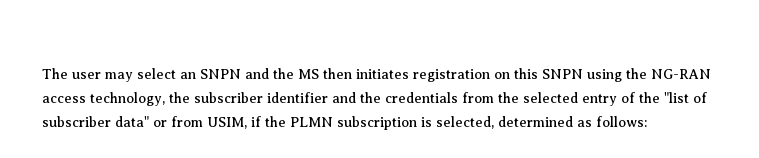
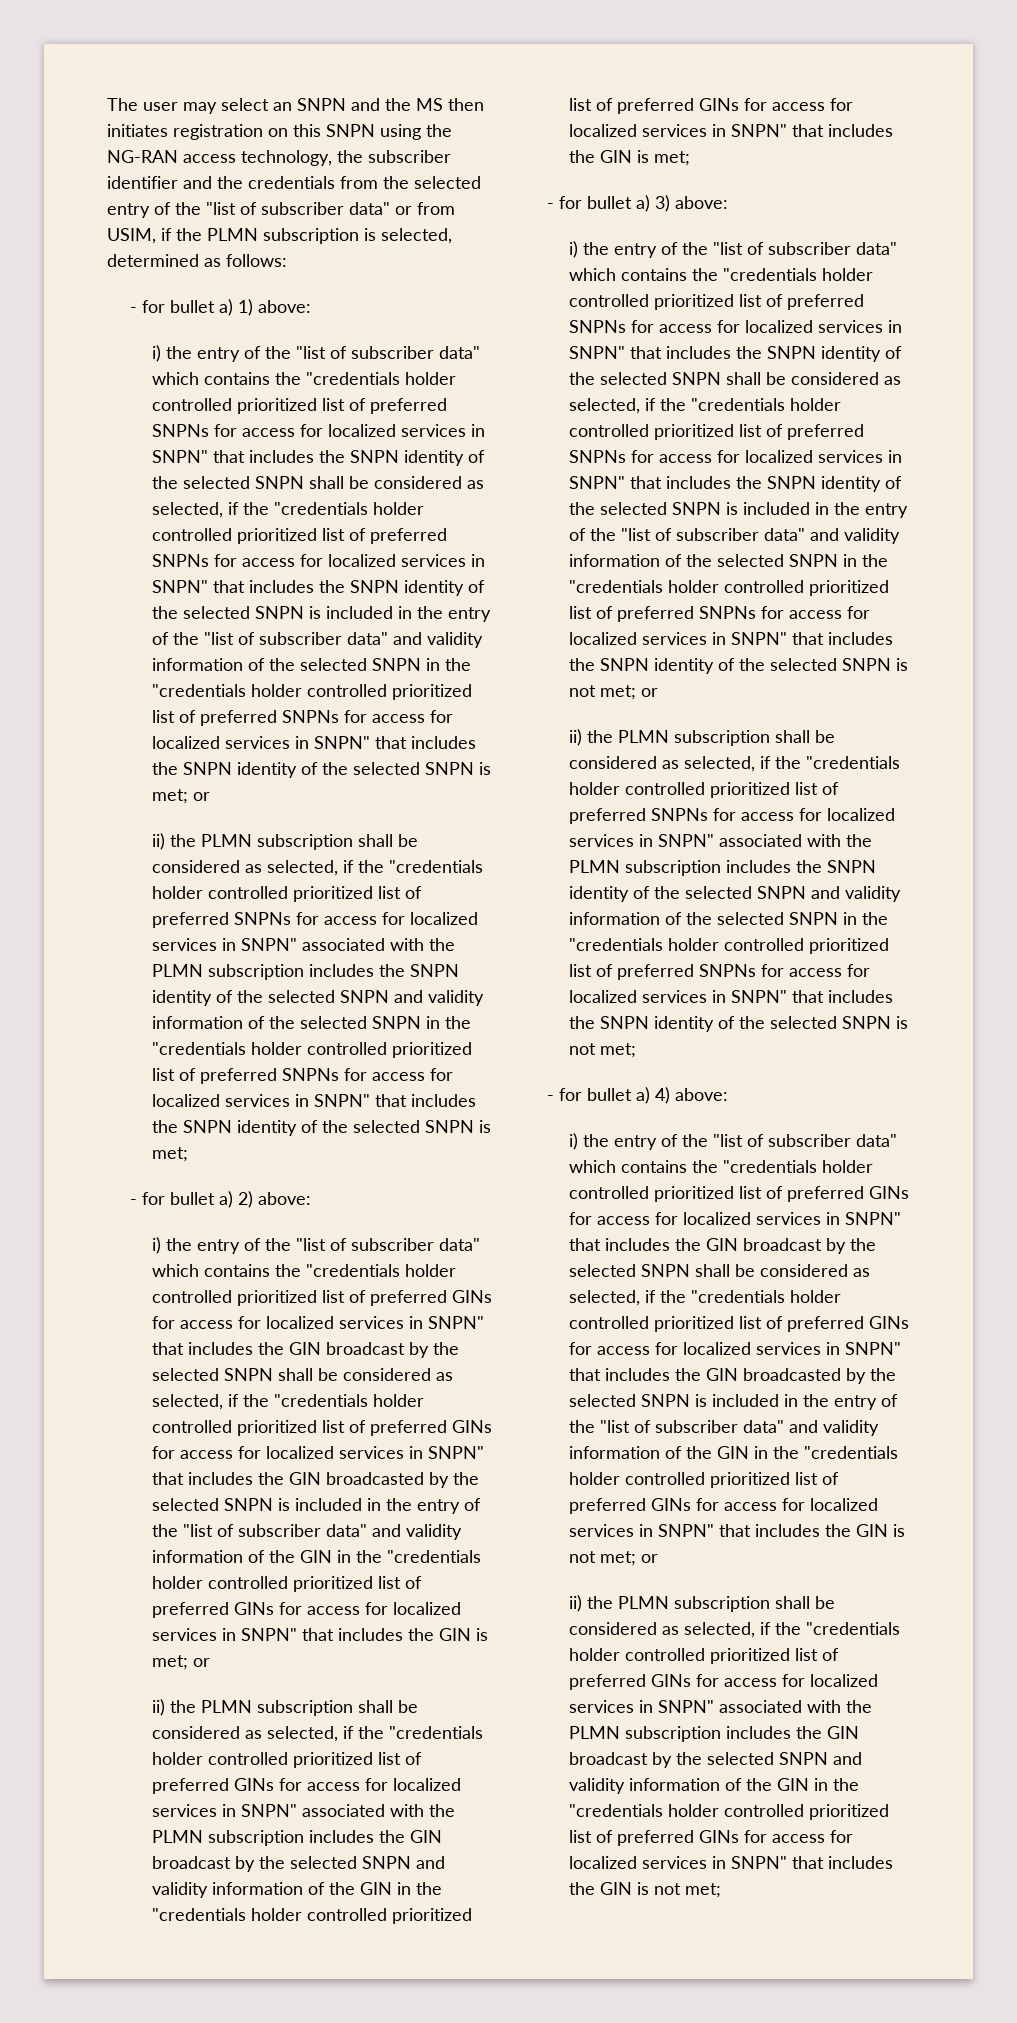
+ - for bullet a) 1) above:
+ i) the entry of the "list of subscriber data" which contains the "credentials holder controlled prioritized list of preferred SNPNs for access for localized services in SNPN" that includes the SNPN identity of the selected SNPN shall be considered as selected, if the "credentials holder controlled prioritized list of preferred SNPNs for access for localized services in SNPN" that includes the SNPN identity of the selected SNPN is included in the entry of the "list of subscriber data" and validity information of the selected SNPN in the "credentials holder controlled prioritized list of preferred SNPNs for access for localized services in SNPN" that includes the SNPN identity of the selected SNPN is met; or
+ ii) the PLMN subscription shall be considered as selected, if the "credentials holder controlled prioritized list of preferred SNPNs for access for localized services in SNPN" associated with the PLMN subscription includes the SNPN identity of the selected SNPN and validity information of the selected SNPN in the "credentials holder controlled prioritized list of preferred SNPNs for access for localized services in SNPN" that includes the SNPN identity of the selected SNPN is met;
+ - for bullet a) 2) above:
+ i) the entry of the "list of subscriber data" which contains the "credentials holder controlled prioritized list of preferred GINs for access for localized services in SNPN" that includes the GIN broadcast by the selected SNPN shall be considered as selected, if the "credentials holder controlled prioritized list of preferred GINs for access for localized services in SNPN" that includes the GIN broadcasted by the selected SNPN is included in the entry of the "list of subscriber data" and validity information of the GIN in the "credentials holder controlled prioritized list of preferred GINs for access for localized services in SNPN" that includes the GIN is met; or
+ ii) the PLMN subscription shall be considered as selected, if the "credentials holder controlled prioritized list of preferred GINs for access for localized services in SNPN" associated with the PLMN subscription includes the GIN broadcast by the selected SNPN and validity information of the GIN in the "credentials holder controlled prioritized list of preferred GINs for access for localized services in SNPN" that includes the GIN is met;
+ - for bullet a) 3) above:
+ i) the entry of the "list of subscriber data" which contains the "credentials holder controlled prioritized list of preferred SNPNs for access for localized services in SNPN" that includes the SNPN identity of the selected SNPN shall be considered as selected, if the "credentials holder controlled prioritized list of preferred SNPNs for access for localized services in SNPN" that includes the SNPN identity of the selected SNPN is included in the entry of the "list of subscriber data" and validity information of the selected SNPN in the "credentials holder controlled prioritized list of preferred SNPNs for access for localized services in SNPN" that includes the SNPN identity of the selected SNPN is not met; or
+ ii) the PLMN subscription shall be considered as selected, if the "credentials holder controlled prioritized list of preferred SNPNs for access for localized services in SNPN" associated with the PLMN subscription includes the SNPN identity of the selected SNPN and validity information of the selected SNPN in the "credentials holder controlled prioritized list of preferred SNPNs for access for localized services in SNPN" that includes the SNPN identity of the selected SNPN is not met;
+ - for bullet a) 4) above:
+ i) the entry of the "list of subscriber data" which contains the "credentials holder controlled prioritized list of preferred GINs for access for localized services in SNPN" that includes the GIN broadcast by the selected SNPN shall be considered as selected, if the "credentials holder controlled prioritized list of preferred GINs for access for localized services in SNPN" that includes the GIN broadcasted by the selected SNPN is included in the entry of the "list of subscriber data" and validity information of the GIN in the "credentials holder controlled prioritized list of preferred GINs for access for localized services in SNPN" that includes the GIN is not met; or
+ ii) the PLMN subscription shall be considered as selected, if the "credentials holder controlled prioritized list of preferred GINs for access for localized services in SNPN" associated with the PLMN subscription includes the GIN broadcast by the selected SNPN and validity information of the GIN in the "credentials holder controlled prioritized list of preferred GINs for access for localized services in SNPN" that includes the GIN is not met;

